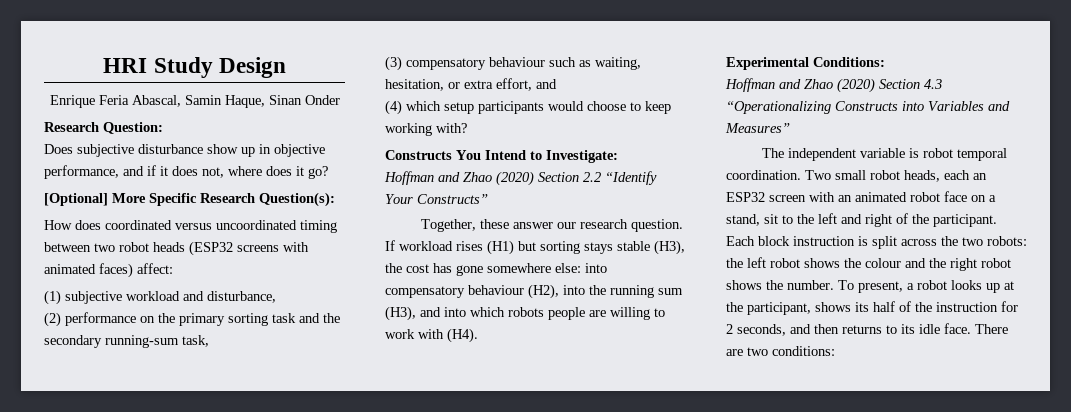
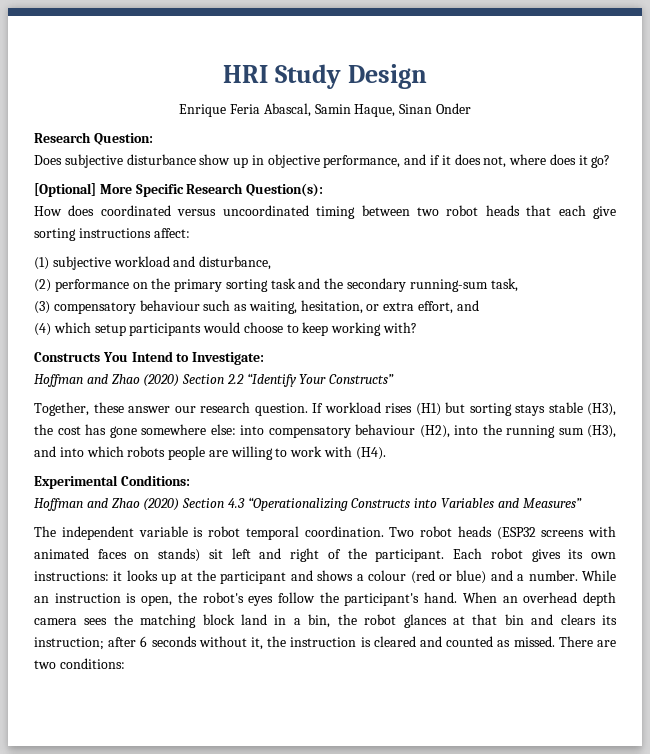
- How does coordinated versus uncoordinated timing between two robot heads (ESP32 screens with animated faces) affect:
+ How does coordinated versus uncoordinated timing between two robot heads that each give sorting instructions affect:
- Two small robot heads, each an ESP32 screen with an animated robot face on a stand, sit to the left and right of the participant.
+ Two robot heads (ESP32 screens with animated faces on stands) sit left and right of the participant.
- Each block instruction is split across the two robots: the left robot shows the colour and the right robot shows the number. To present, a robot looks up at the participant, shows its half of the instruction for 2 seconds, and then returns to its idle face.
+ Each robot gives its own instructions: it looks up at the participant and shows a colour (red or blue) and a number. While an instruction is open, the robot's eyes follow the participant's hand. When an overhead depth camera sees the matching block land in a bin, the robot glances at that bin and clears its instruction; after 6 seconds without it, the instruction is cleared and counted as missed.

